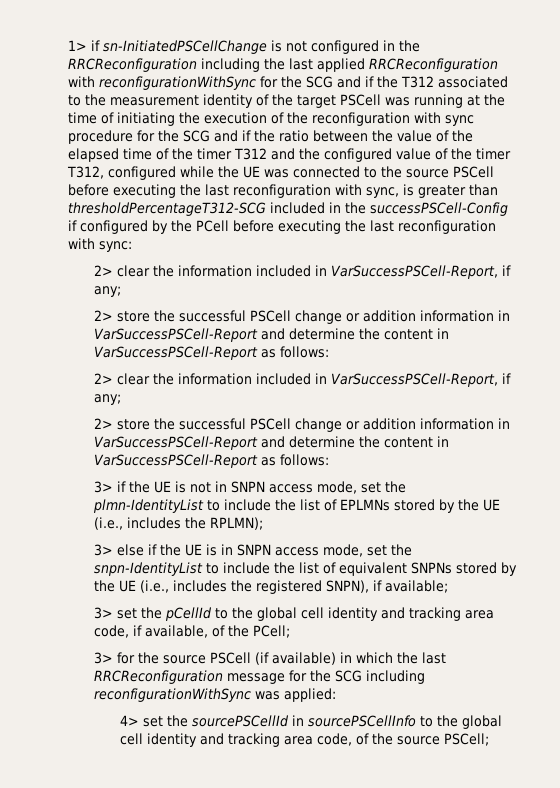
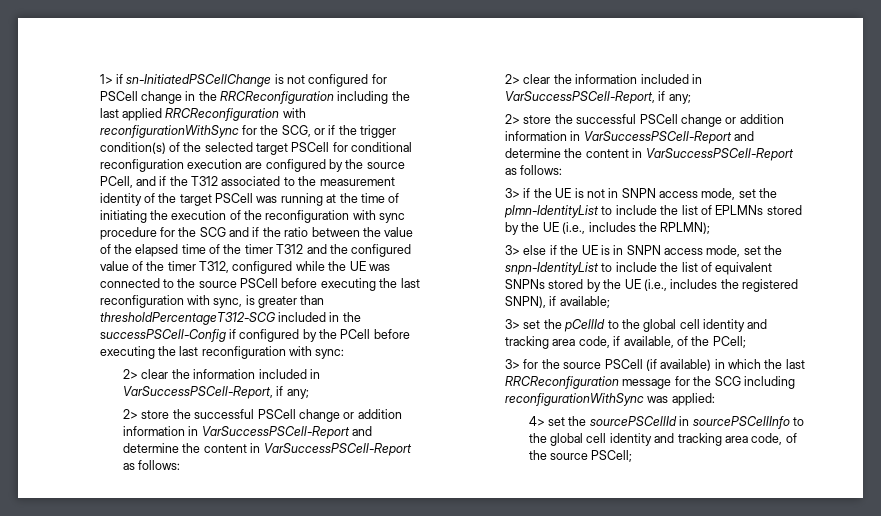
- 1> if sn-InitiatedPSCellChange is not configured in the RRCReconfiguration including the last applied RRCReconfiguration with reconfigurationWithSync for the SCG and if the T312 associated to the measurement identity of the target PSCell was running at the time of initiating the execution of the reconfiguration with sync procedure for the SCG and if the ratio between the value of the elapsed time of the timer T312 and the configured value of the timer T312, configured while the UE was connected to the source PSCell before executing the last reconfiguration with sync, is greater than thresholdPercentageT312-SCG included in the successPSCell-Config if configured by the PCell before executing the last reconfiguration with sync:
+ 1> if sn-InitiatedPSCellChange is not configured for PSCell change in the RRCReconfiguration including the last applied RRCReconfiguration with reconfigurationWithSync for the SCG, or if the trigger condition(s) of the selected target PSCell for conditional reconfiguration execution are configured by the source PCell, and if the T312 associated to the measurement identity of the target PSCell was running at the time of initiating the execution of the reconfiguration with sync procedure for the SCG and if the ratio between the value of the elapsed time of the timer T312 and the configured value of the timer T312, configured while the UE was connected to the source PSCell before executing the last reconfiguration with sync, is greater than thresholdPercentageT312-SCG included in the successPSCell-Config if configured by the PCell before executing the last reconfiguration with sync:

